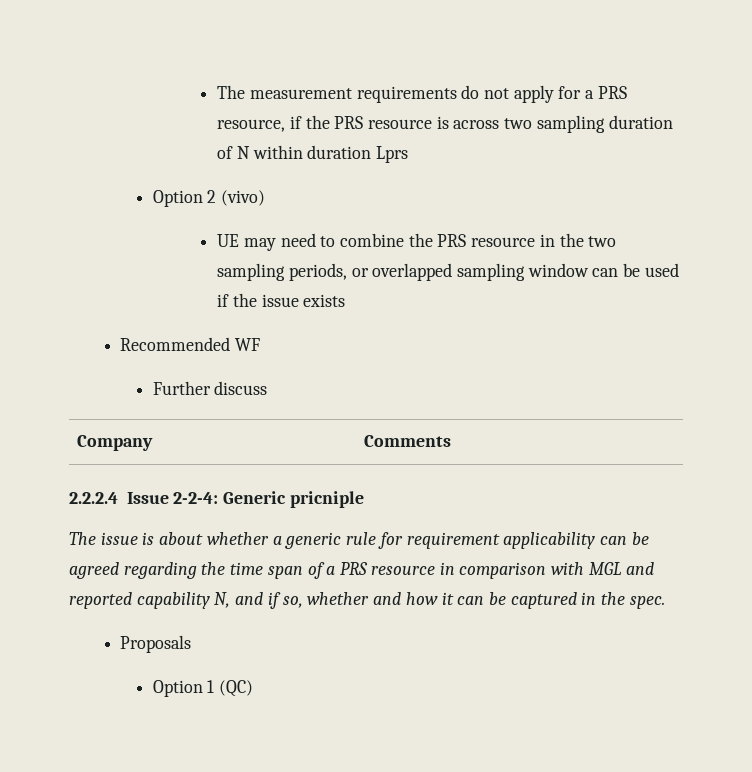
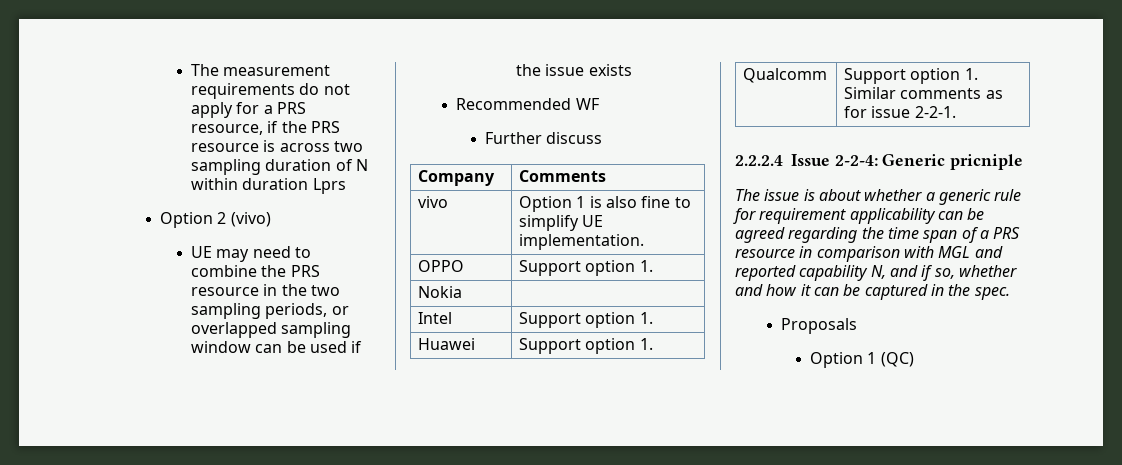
+ vivo | Option 1 is also fine to simplify UE implementation.
+ OPPO | Support option 1.
+ Nokia |
+ Intel | Support option 1.
+ Huawei | Support option 1.
+ Qualcomm | Support option 1. Similar comments as for issue 2-2-1.

